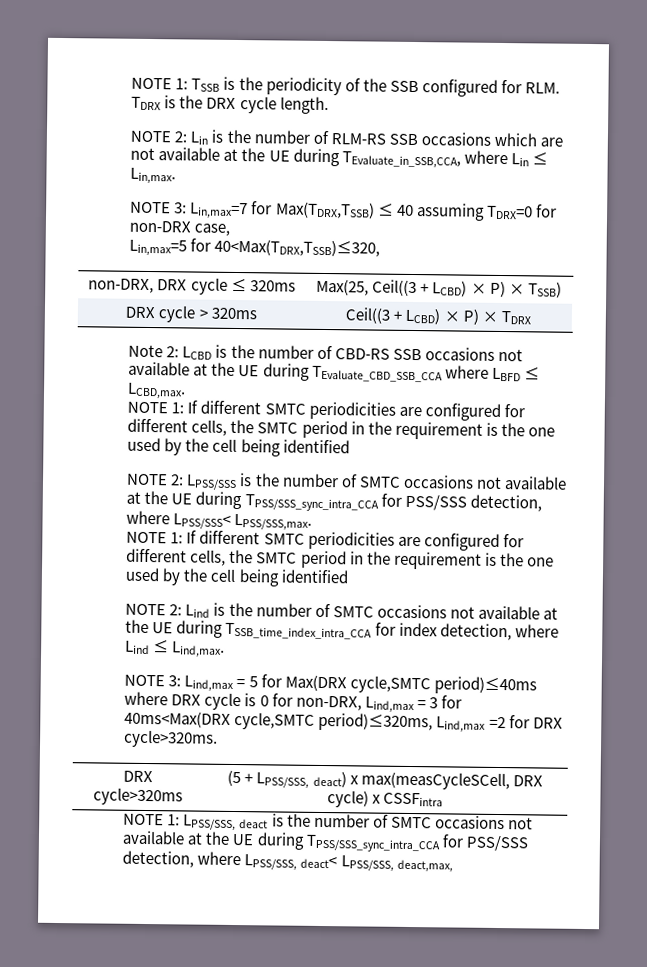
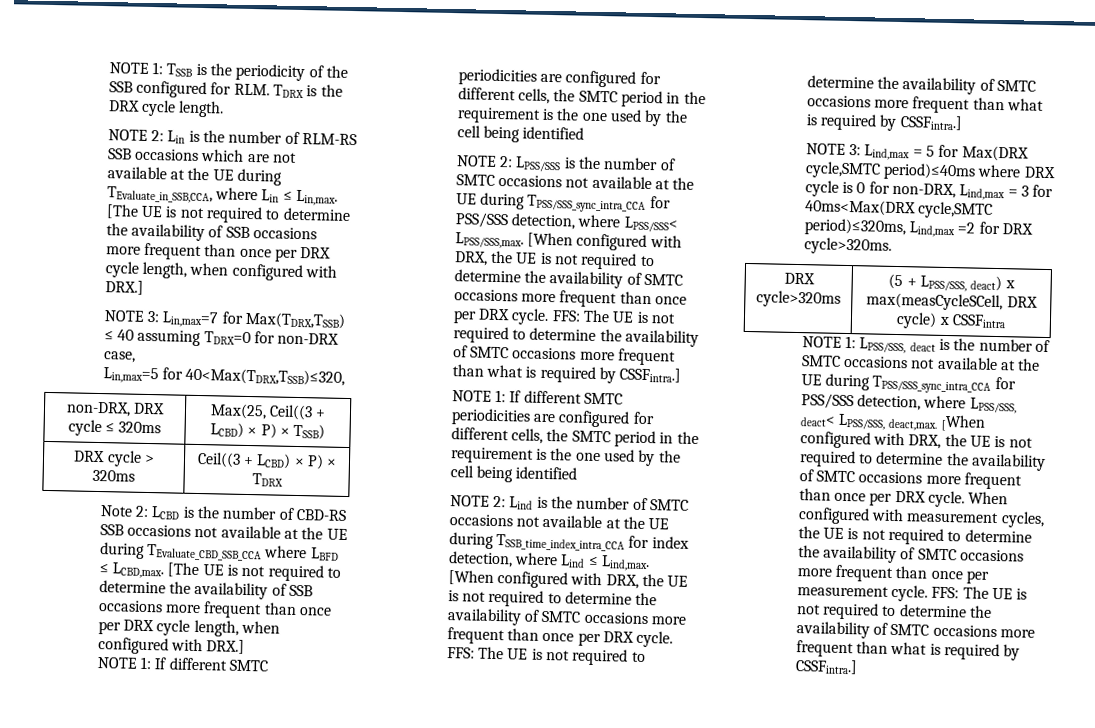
- NOTE 2: Lin is the number of RLM-RS SSB occasions which are not available at the UE during TEvaluate_in_SSB,CCA, where Lin ≤ Lin,max.
+ NOTE 2: Lin is the number of RLM-RS SSB occasions which are not available at the UE during TEvaluate_in_SSB,CCA, where Lin ≤ Lin,max. [The UE is not required to determine the availability of SSB occasions more frequent than once per DRX cycle length, when configured with DRX.]
- Note 2: LCBD is the number of CBD-RS SSB occasions not available at the UE during TEvaluate_CBD_SSB_CCA where LBFD ≤ LCBD,max.
+ Note 2: LCBD is the number of CBD-RS SSB occasions not available at the UE during TEvaluate_CBD_SSB_CCA where LBFD ≤ LCBD,max. [The UE is not required to determine the availability of SSB occasions more frequent than once per DRX cycle length, when configured with DRX.]
- NOTE 2: LPSS/SSS is the number of SMTC occasions not available at the UE during TPSS/SSS_sync_intra_CCA for PSS/SSS detection, where LPSS/SSS< LPSS/SSS,max.
+ NOTE 2: LPSS/SSS is the number of SMTC occasions not available at the UE during TPSS/SSS_sync_intra_CCA for PSS/SSS detection, where LPSS/SSS< LPSS/SSS,max. [When configured with DRX, the UE is not required to determine the availability of SMTC occasions more frequent than once per DRX cycle. FFS: The UE is not required to determine the availability of SMTC occasions more frequent than what is required by CSSFintra.]
- NOTE 2: Lind is the number of SMTC occasions not available at the UE during TSSB_time_index_intra_CCA for index detection, where Lind ≤ Lind,max.
+ NOTE 2: Lind is the number of SMTC occasions not available at the UE during TSSB_time_index_intra_CCA for index detection, where Lind ≤ Lind,max. [When configured with DRX, the UE is not required to determine the availability of SMTC occasions more frequent than once per DRX cycle. FFS: The UE is not required to determine the availability of SMTC occasions more frequent than what is required by CSSFintra.]
- NOTE 1: LPSS/SSS, deact is the number of SMTC occasions not available at the UE during TPSS/SSS_sync_intra_CCA for PSS/SSS detection, where LPSS/SSS, deact< LPSS/SSS, deact,max,
+ NOTE 1: LPSS/SSS, deact is the number of SMTC occasions not available at the UE during TPSS/SSS_sync_intra_CCA for PSS/SSS detection, where LPSS/SSS, deact< LPSS/SSS, deact,max. [When configured with DRX, the UE is not required to determine the availability of SMTC occasions more frequent than once per DRX cycle. When configured with measurement cycles, the UE is not required to determine the availability of SMTC occasions more frequent than once per measurement cycle. FFS: The UE is not required to determine the availability of SMTC occasions more frequent than what is required by CSSFintra.]

